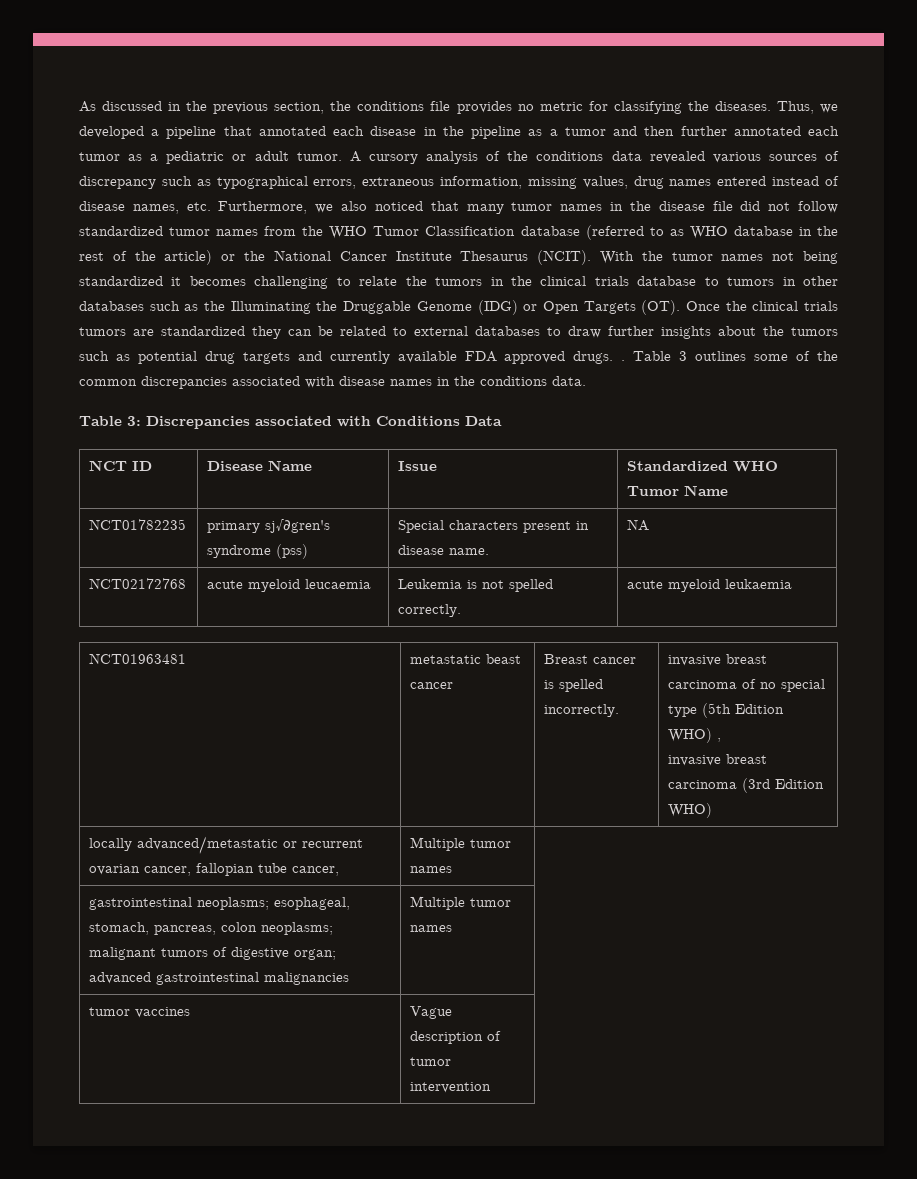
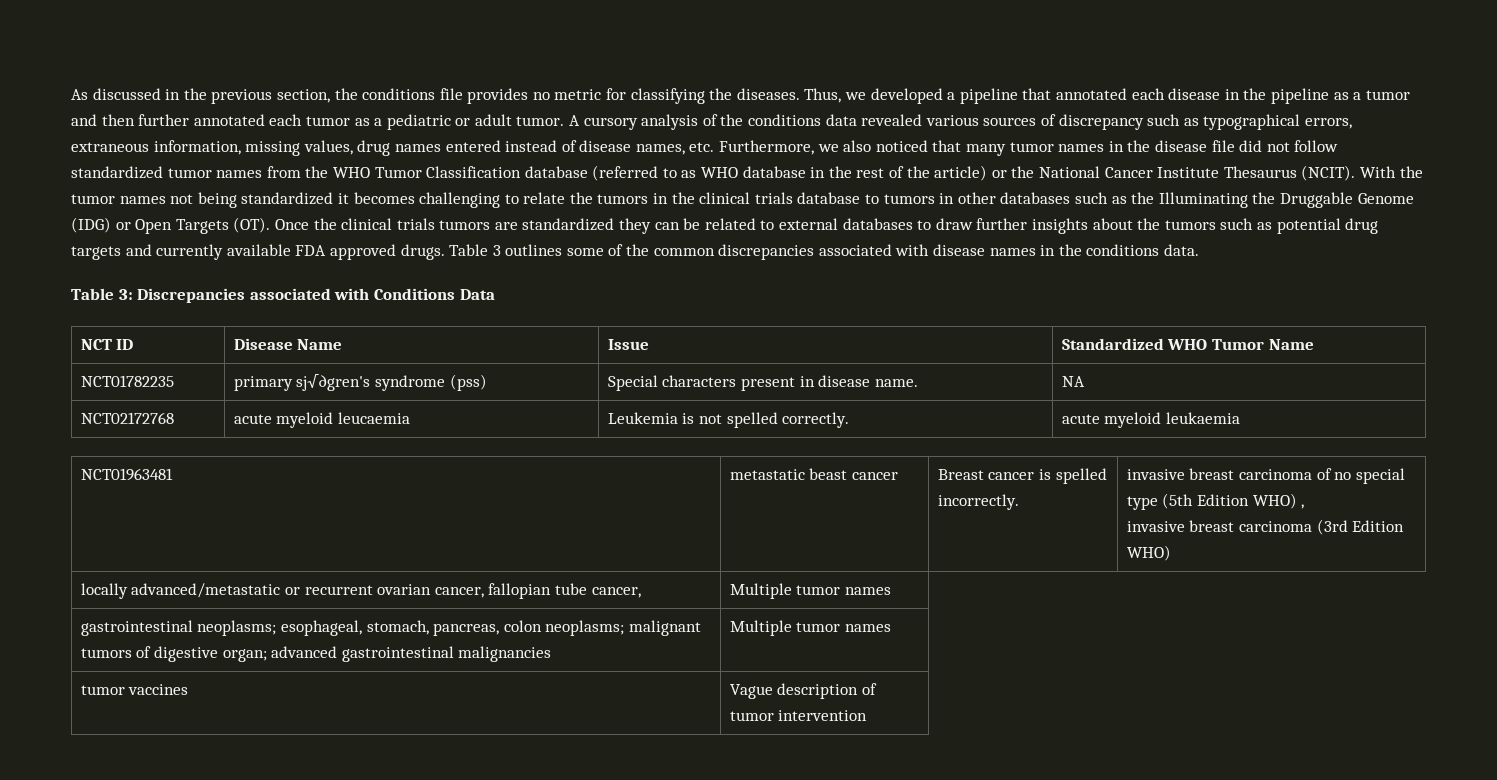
- With the tumor names not being standardized it becomes challenging to relate the tumors in the clinical trials database to tumors in other databases such as the Illuminating the Druggable Genome (IDG) or Open Targets (OT). Once the clinical trials tumors are standardized they can be related to external databases to draw further insights about the tumors such as potential drug targets and currently available FDA approved drugs. .
+ With the tumor names not being standardized it becomes challenging to relate the tumors in the clinical trials database to tumors in other databases such as the Illuminating the Druggable Genome (IDG) or Open Targets (OT). Once the clinical trials tumors are standardized they can be related to external databases to draw further insights about the tumors such as potential drug targets and currently available FDA approved drugs.

